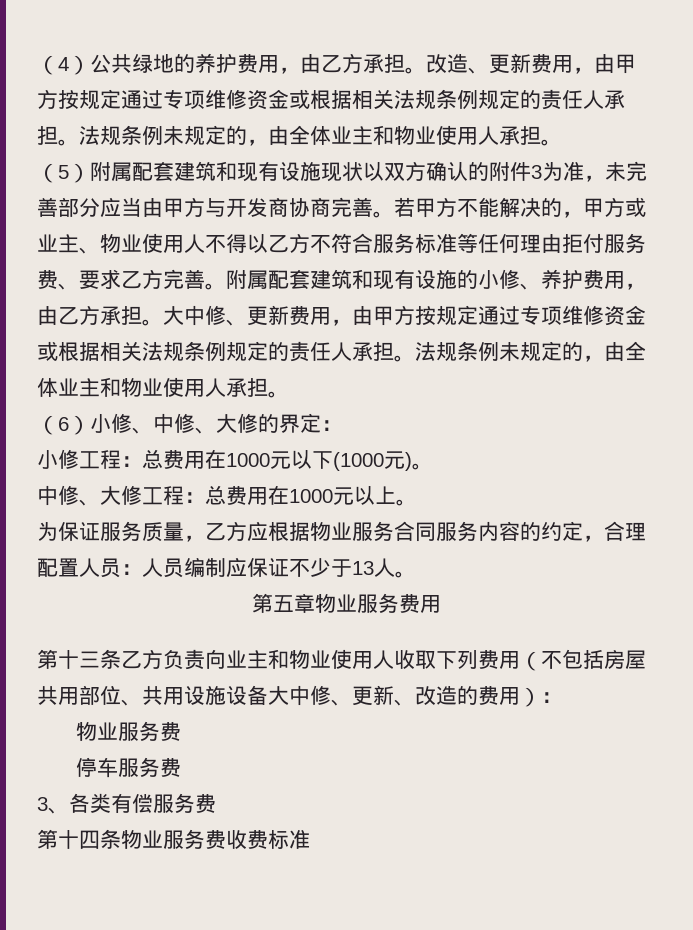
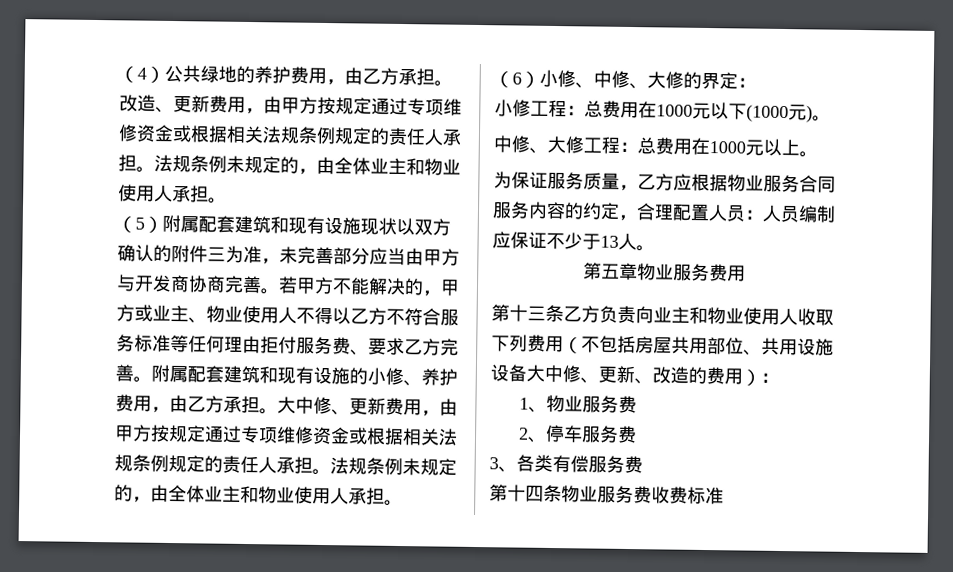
- （5）附属配套建筑和现有设施现状以双方确认的附件3为准，未完善部分应当由甲方与开发商协商完善。
+ （5）附属配套建筑和现有设施现状以双方确认的附件三为准，未完善部分应当由甲方与开发商协商完善。
  第十三条乙方负责向业主和物业使用人收取下列费用（不包括房屋共用部位、共用设施设备大中修、更新、改造的费用）：
- 物业服务费
+ 1、物业服务费
- 停车服务费
+ 2、停车服务费

